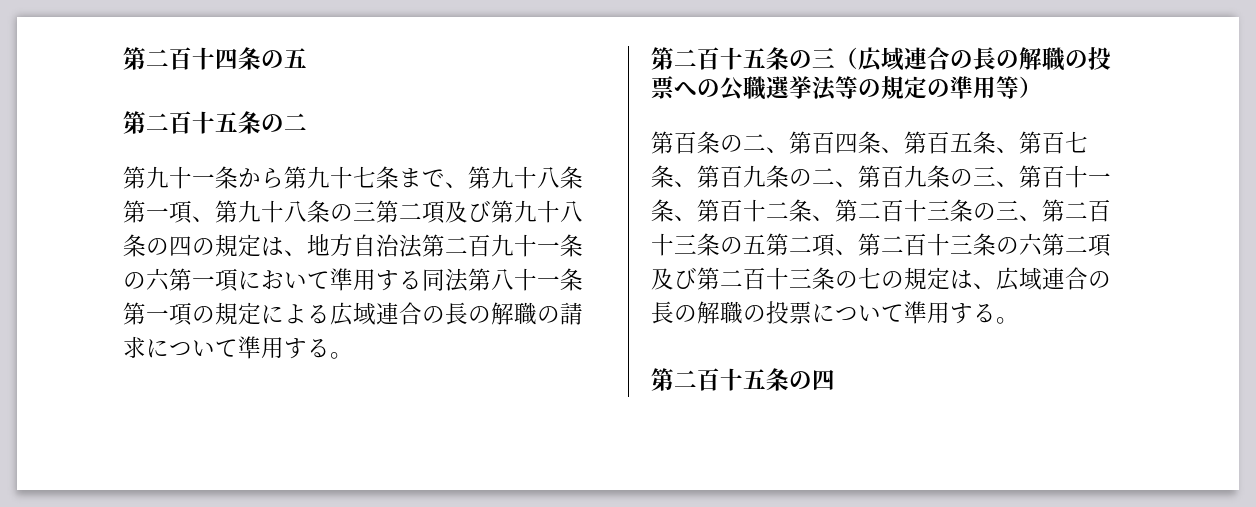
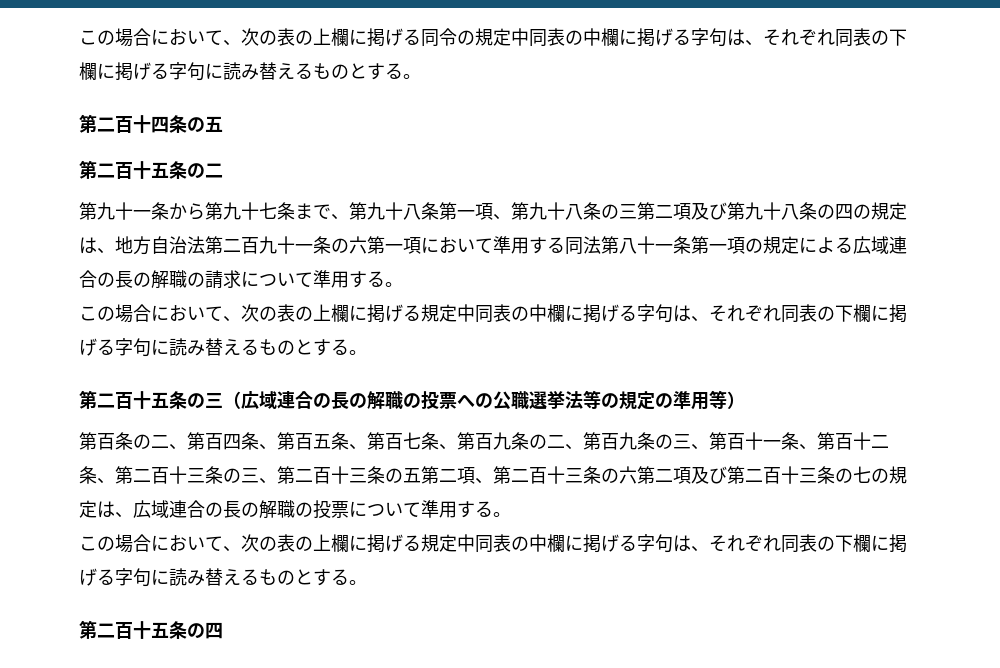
+ この場合において、次の表の上欄に掲げる同令の規定中同表の中欄に掲げる字句は、それぞれ同表の下欄に掲げる字句に読み替えるものとする。
  第九十一条から第九十七条まで、第九十八条第一項、第九十八条の三第二項及び第九十八条の四の規定は、地方自治法第二百九十一条の六第一項において準用する同法第八十一条第一項の規定による広域連合の長の解職の請求について準用する。
+ この場合において、次の表の上欄に掲げる規定中同表の中欄に掲げる字句は、それぞれ同表の下欄に掲げる字句に読み替えるものとする。
  第百条の二、第百四条、第百五条、第百七条、第百九条の二、第百九条の三、第百十一条、第百十二条、第二百十三条の三、第二百十三条の五第二項、第二百十三条の六第二項及び第二百十三条の七の規定は、広域連合の長の解職の投票について準用する。
+ この場合において、次の表の上欄に掲げる規定中同表の中欄に掲げる字句は、それぞれ同表の下欄に掲げる字句に読み替えるものとする。

